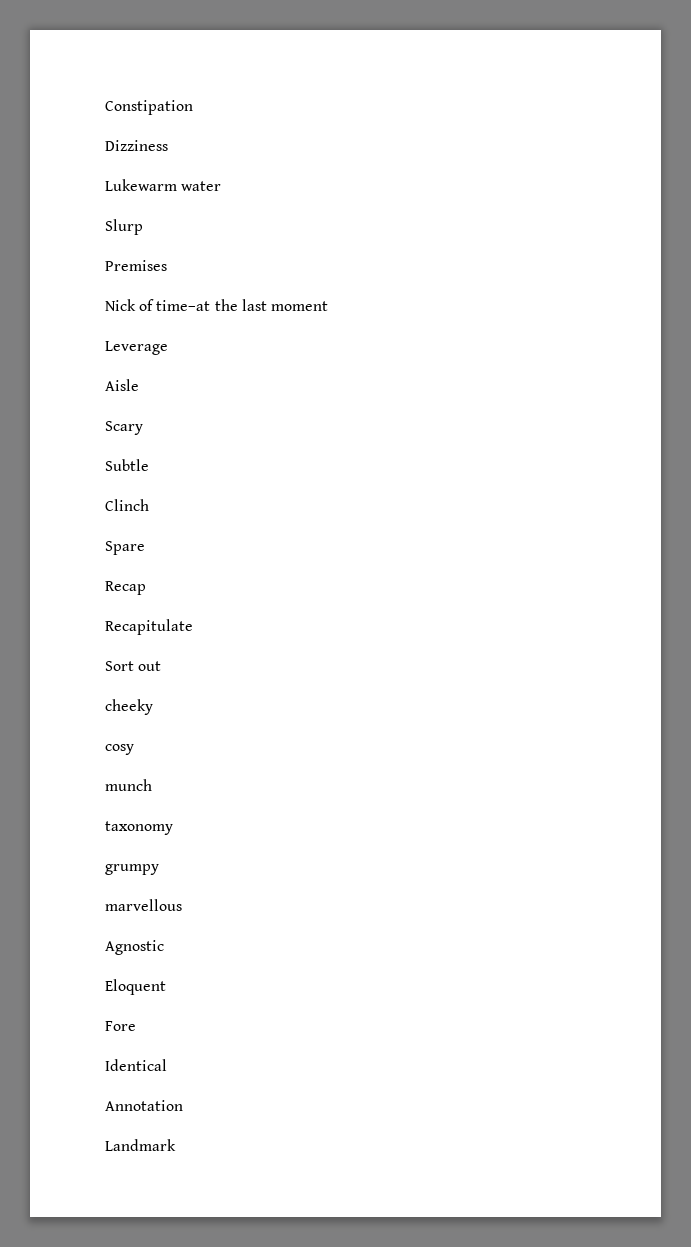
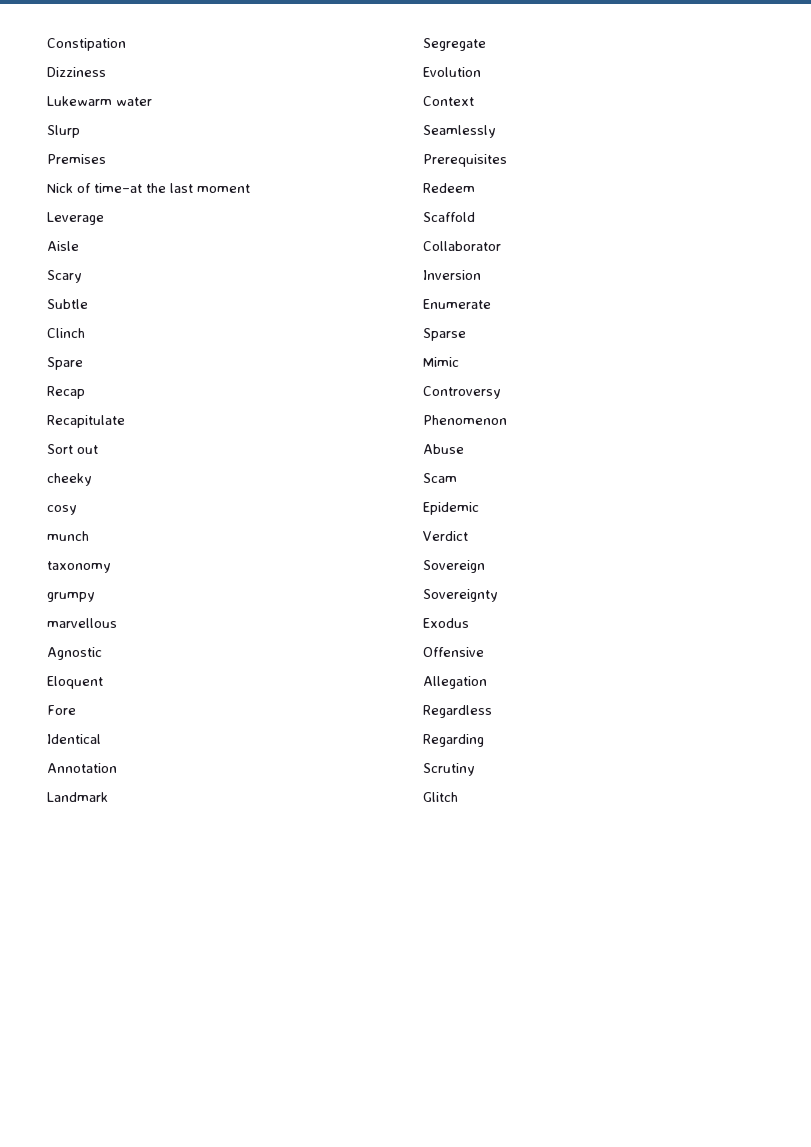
+ Segregate
+ Evolution
+ Context
+ Seamlessly
+ Prerequisites
+ Redeem
+ Scaffold
+ Collaborator
+ Inversion
+ Enumerate
+ Sparse
+ Mimic
+ Controversy
+ Phenomenon
+ Abuse
+ Scam
+ Epidemic
+ Verdict
+ Sovereign
+ Sovereignty
+ Exodus
+ Offensive
+ Allegation
+ Regardless
+ Regarding
+ Scrutiny
+ Glitch

